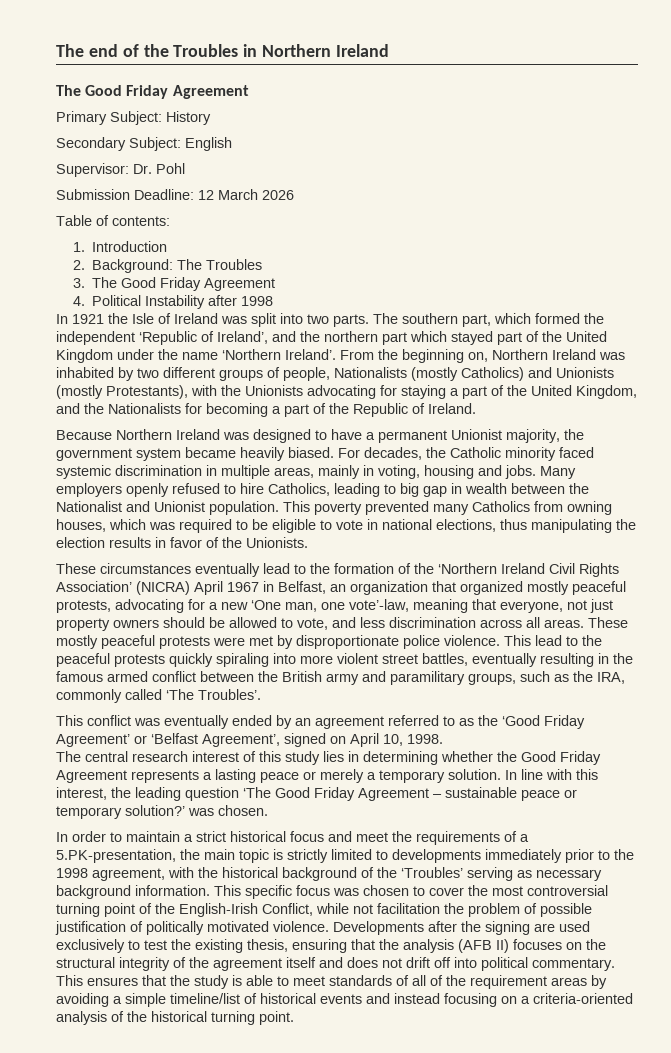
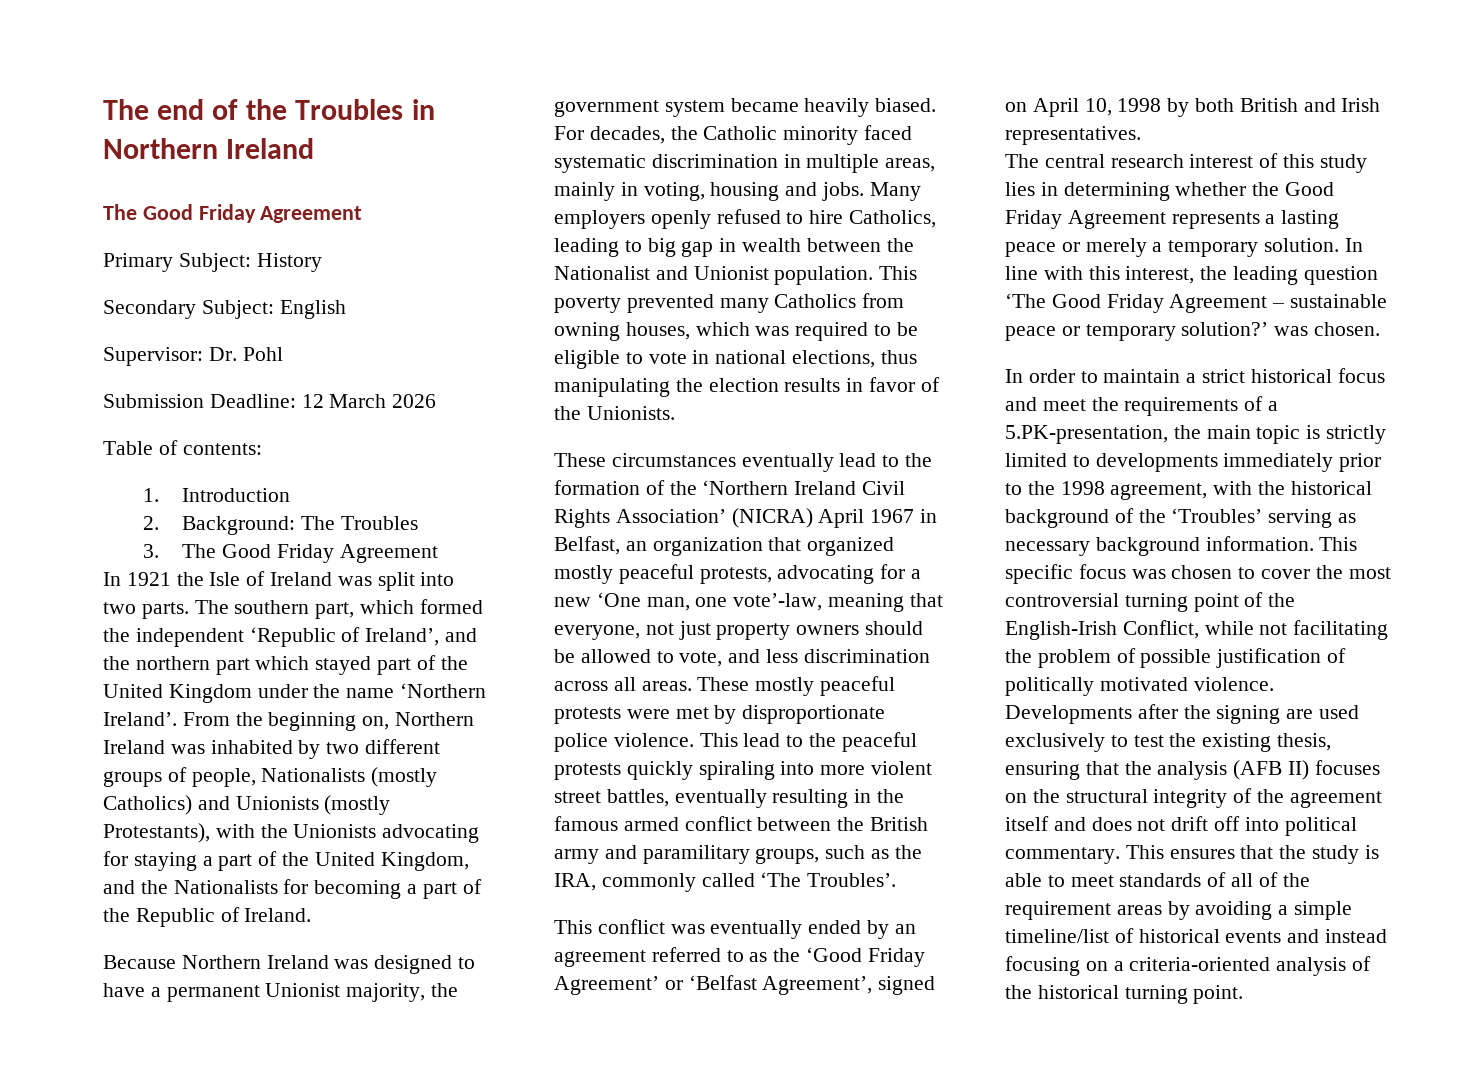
- 4. Political Instability after 1998
- For decades, the Catholic minority faced systemic discrimination in multiple areas, mainly in voting, housing and jobs.
+ For decades, the Catholic minority faced systematic discrimination in multiple areas, mainly in voting, housing and jobs.
- This conflict was eventually ended by an agreement referred to as the ‘Good Friday Agreement’ or ‘Belfast Agreement’, signed on April 10, 1998.
+ This conflict was eventually ended by an agreement referred to as the ‘Good Friday Agreement’ or ‘Belfast Agreement’, signed on April 10, 1998 by both British and Irish representatives.
- This specific focus was chosen to cover the most controversial turning point of the English-Irish Conflict, while not facilitation the problem of possible justification of politically motivated violence.
+ This specific focus was chosen to cover the most controversial turning point of the English-Irish Conflict, while not facilitating the problem of possible justification of politically motivated violence.

